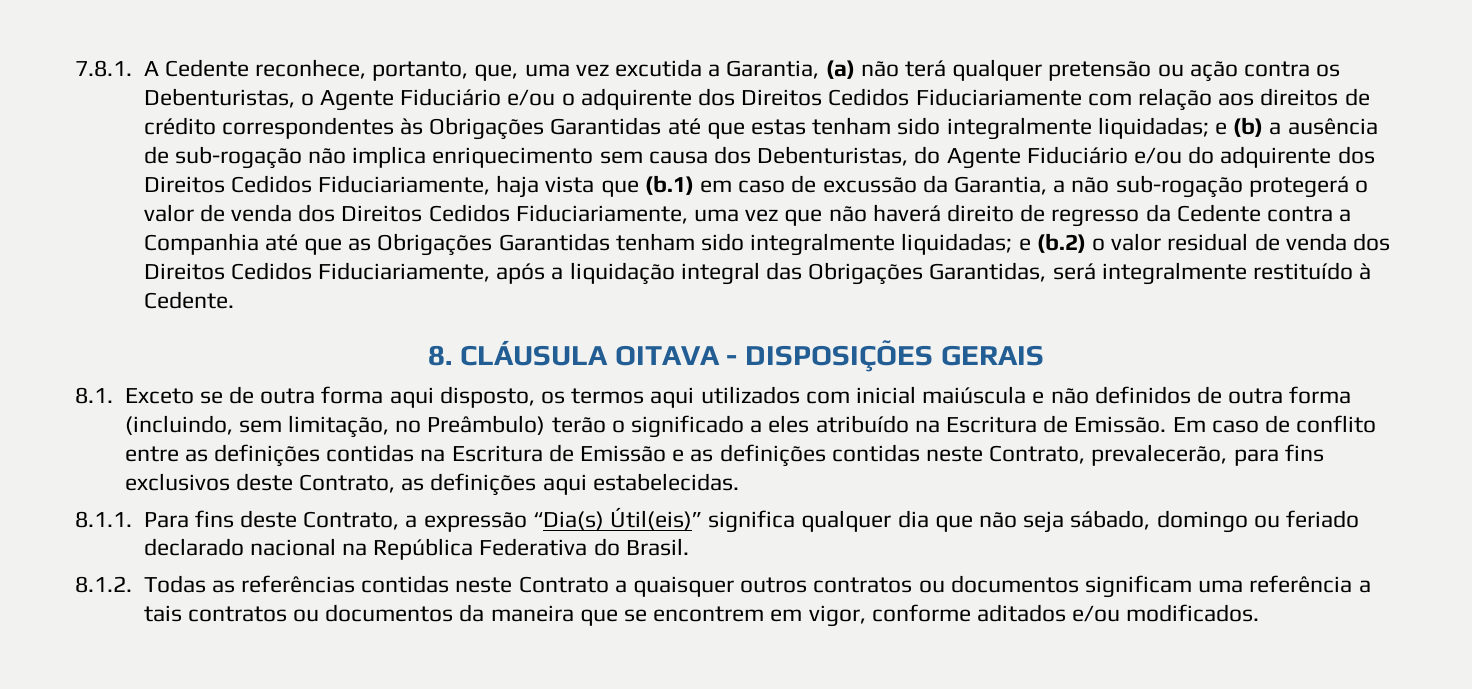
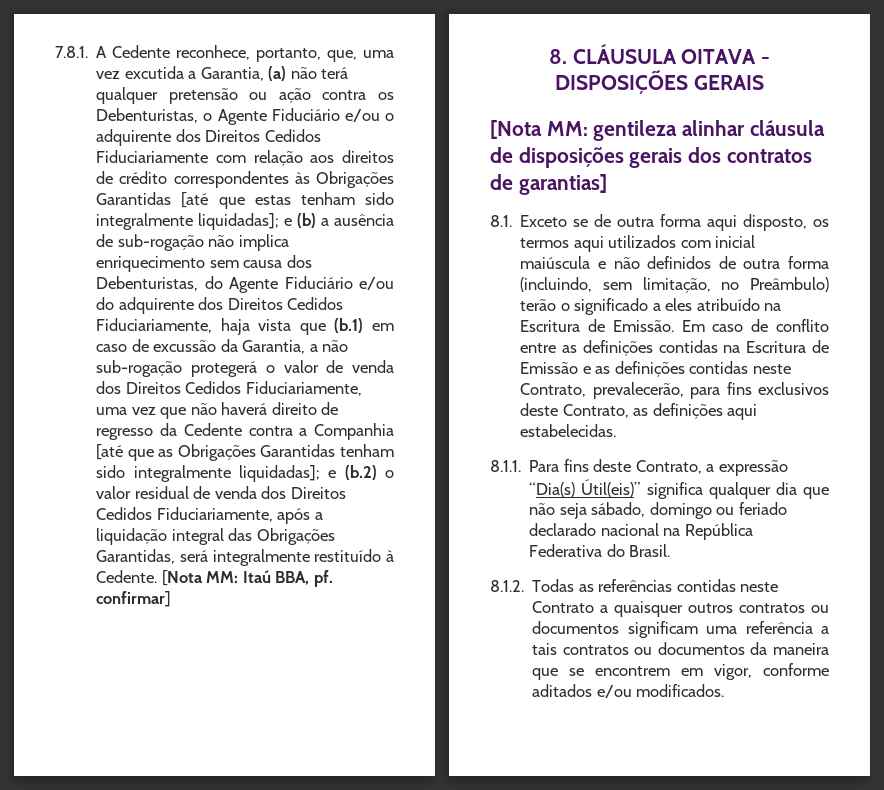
- 7.8.1. A Cedente reconhece, portanto, que, uma vez excutida a Garantia, (a) não terá qualquer pretensão ou ação contra os Debenturistas, o Agente Fiduciário e/ou o adquirente dos Direitos Cedidos Fiduciariamente com relação aos direitos de crédito correspondentes às Obrigações Garantidas até que estas tenham sido integralmente liquidadas;
+ 7.8.1. A Cedente reconhece, portanto, que, uma vez excutida a Garantia, (a) não terá qualquer pretensão ou ação contra os Debenturistas, o Agente Fiduciário e/ou o adquirente dos Direitos Cedidos Fiduciariamente com relação aos direitos de crédito correspondentes às Obrigações Garantidas [até que estas tenham sido integralmente liquidadas];
- e (b) a ausência de sub-rogação não implica enriquecimento sem causa dos Debenturistas, do Agente Fiduciário e/ou do adquirente dos Direitos Cedidos Fiduciariamente, haja vista que (b.1) em caso de excussão da Garantia, a não sub-rogação protegerá o valor de venda dos Direitos Cedidos Fiduciariamente, uma vez que não haverá direito de regresso da Cedente contra a Companhia até que as Obrigações Garantidas tenham sido integralmente liquidadas;
+ e (b) a ausência de sub-rogação não implica enriquecimento sem causa dos Debenturistas, do Agente Fiduciário e/ou do adquirente dos Direitos Cedidos Fiduciariamente, haja vista que (b.1) em caso de excussão da Garantia, a não sub-rogação protegerá o valor de venda dos Direitos Cedidos Fiduciariamente, uma vez que não haverá direito de regresso da Cedente contra a Companhia [até que as Obrigações Garantidas tenham sido integralmente liquidadas];
+ [Nota MM: Itaú BBA, pf. confirmar]
+ [Nota MM: gentileza alinhar cláusula de disposições gerais dos contratos de garantias]

